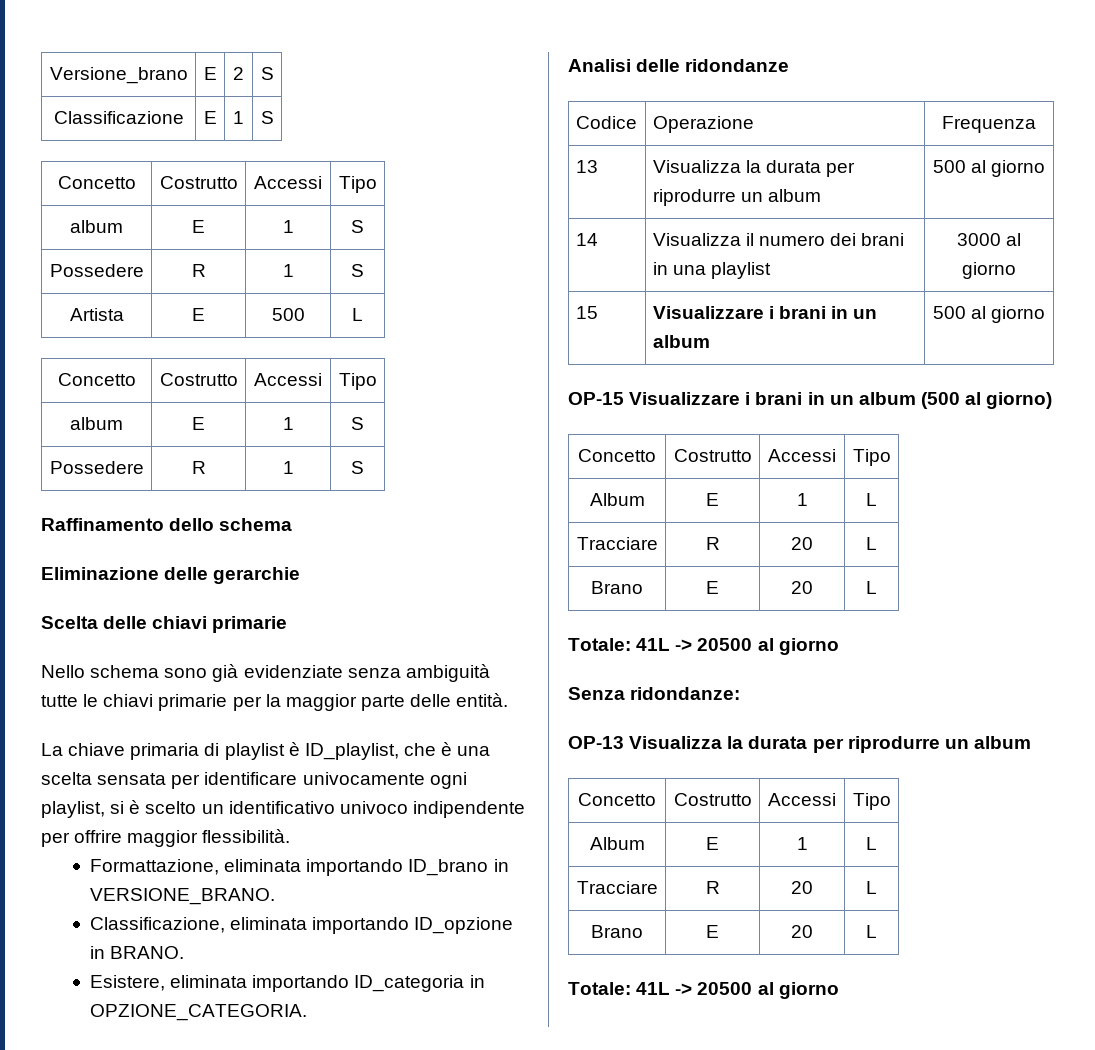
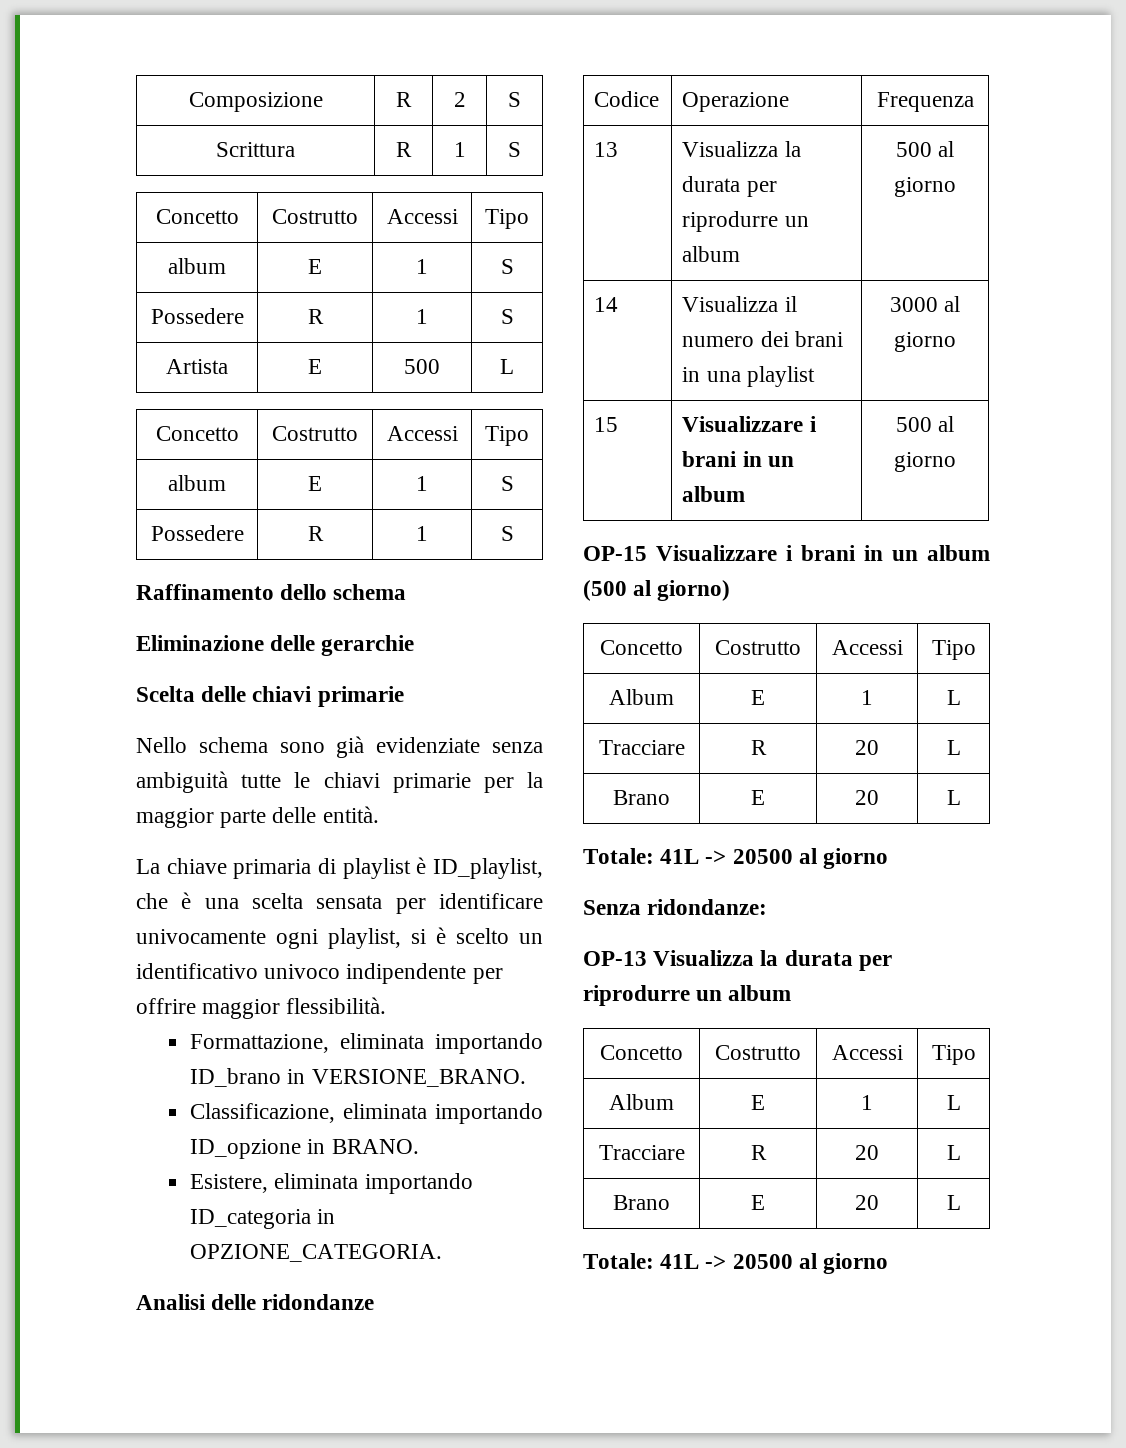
- Versione_brano | E | 2 | S
+ Composizione | R | 2 | S
- Classificazione | E | 1 | S
+ Scrittura | R | 1 | S

